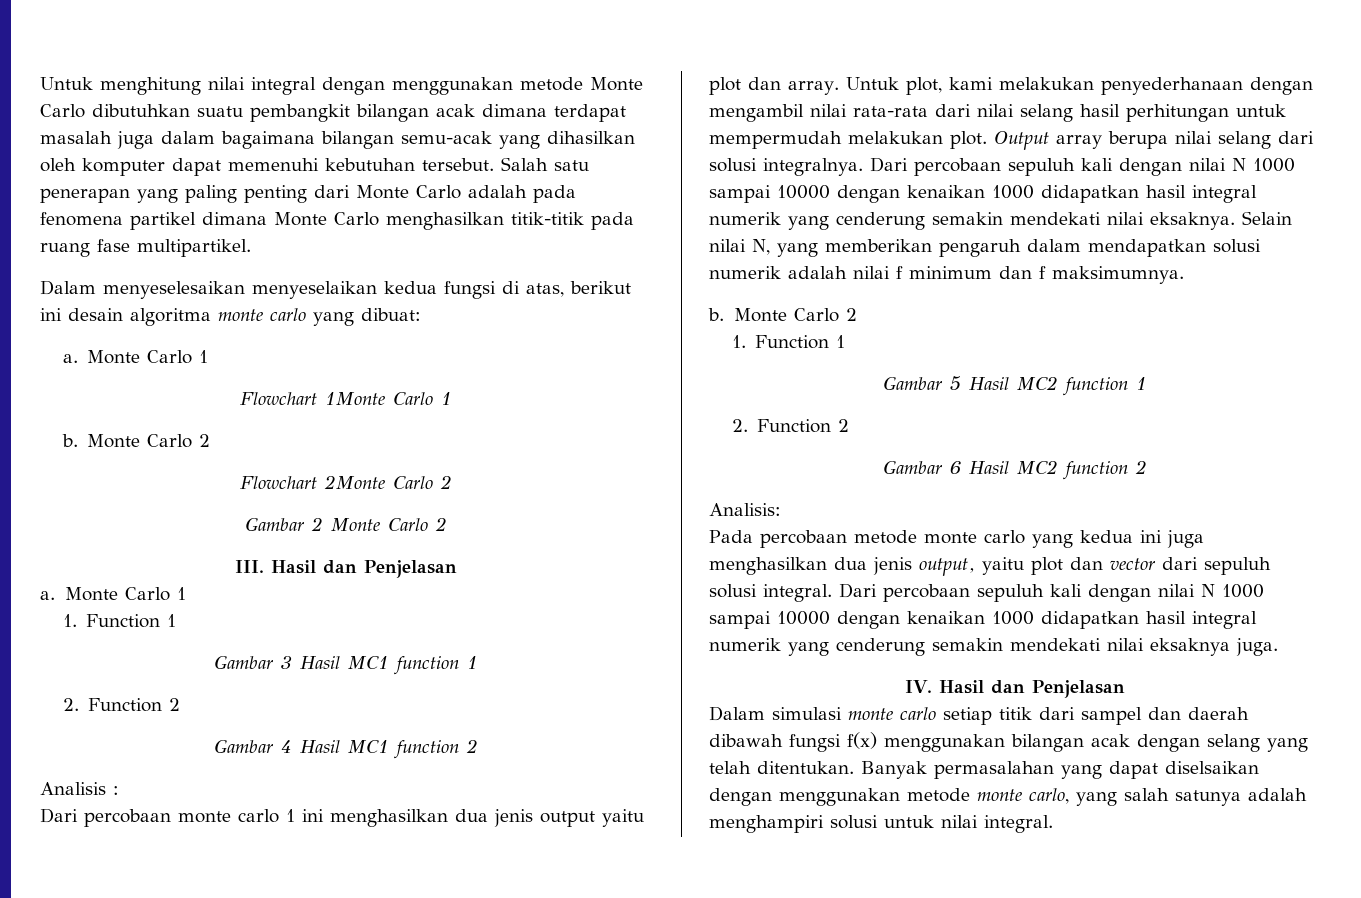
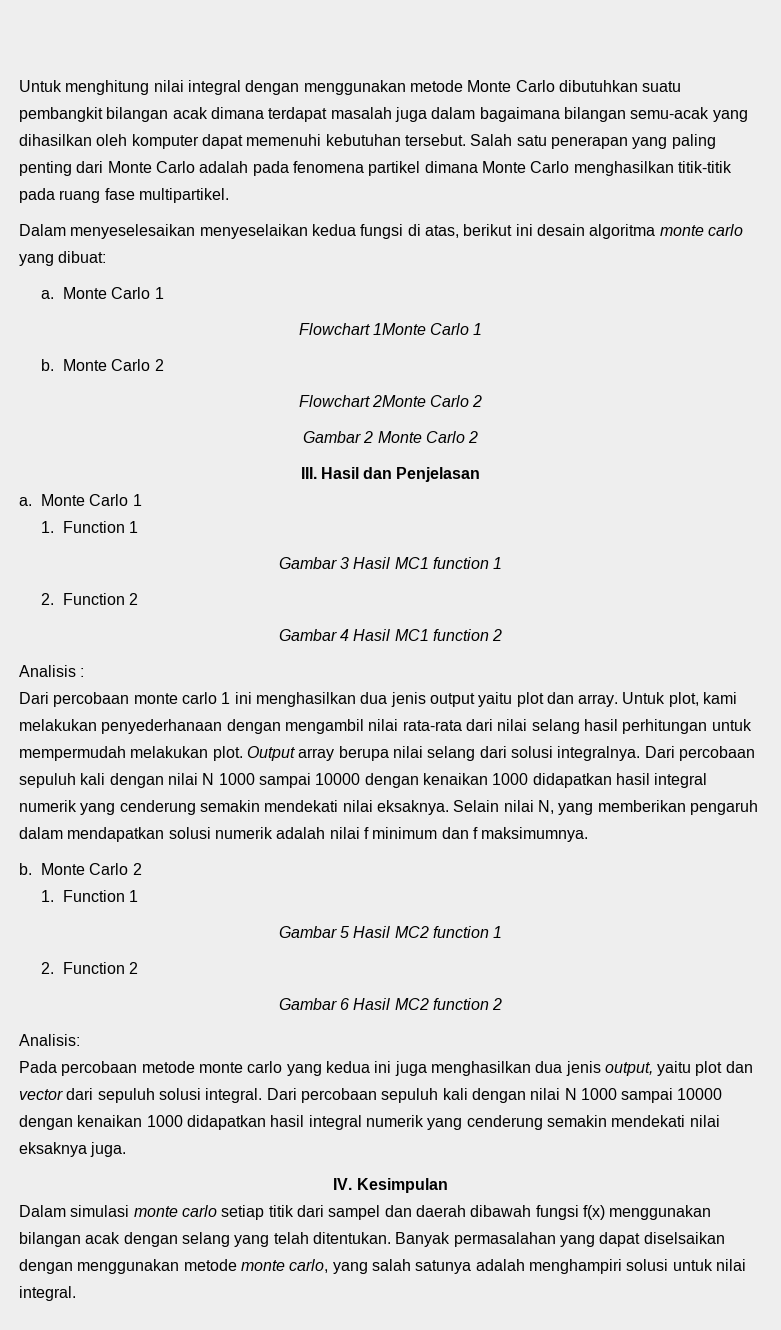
- IV. Hasil dan Penjelasan
+ IV. Kesimpulan

